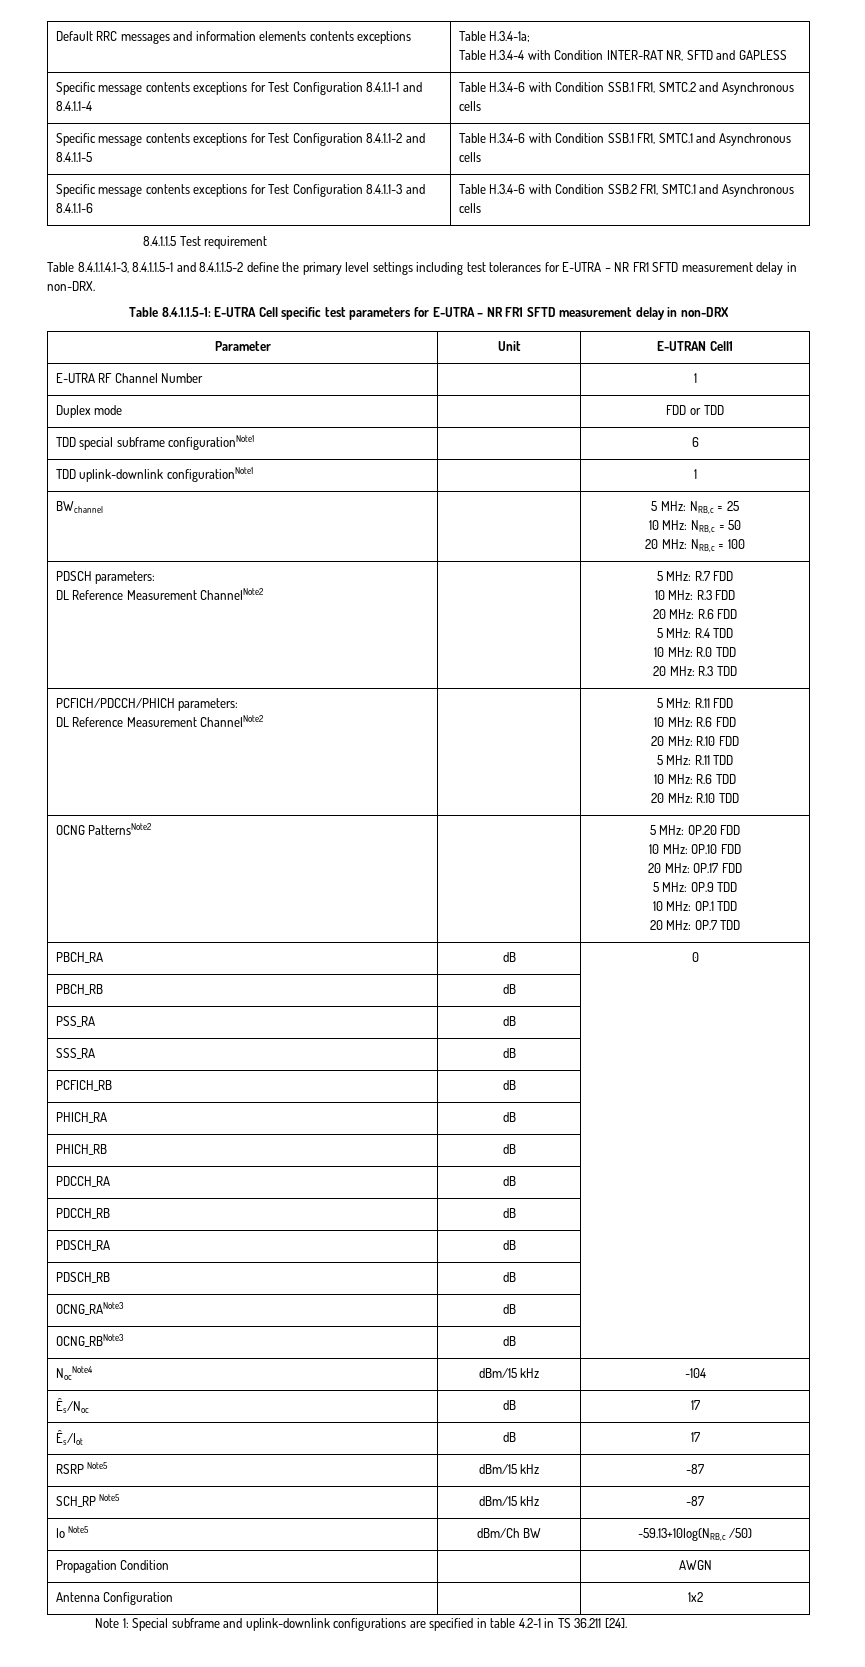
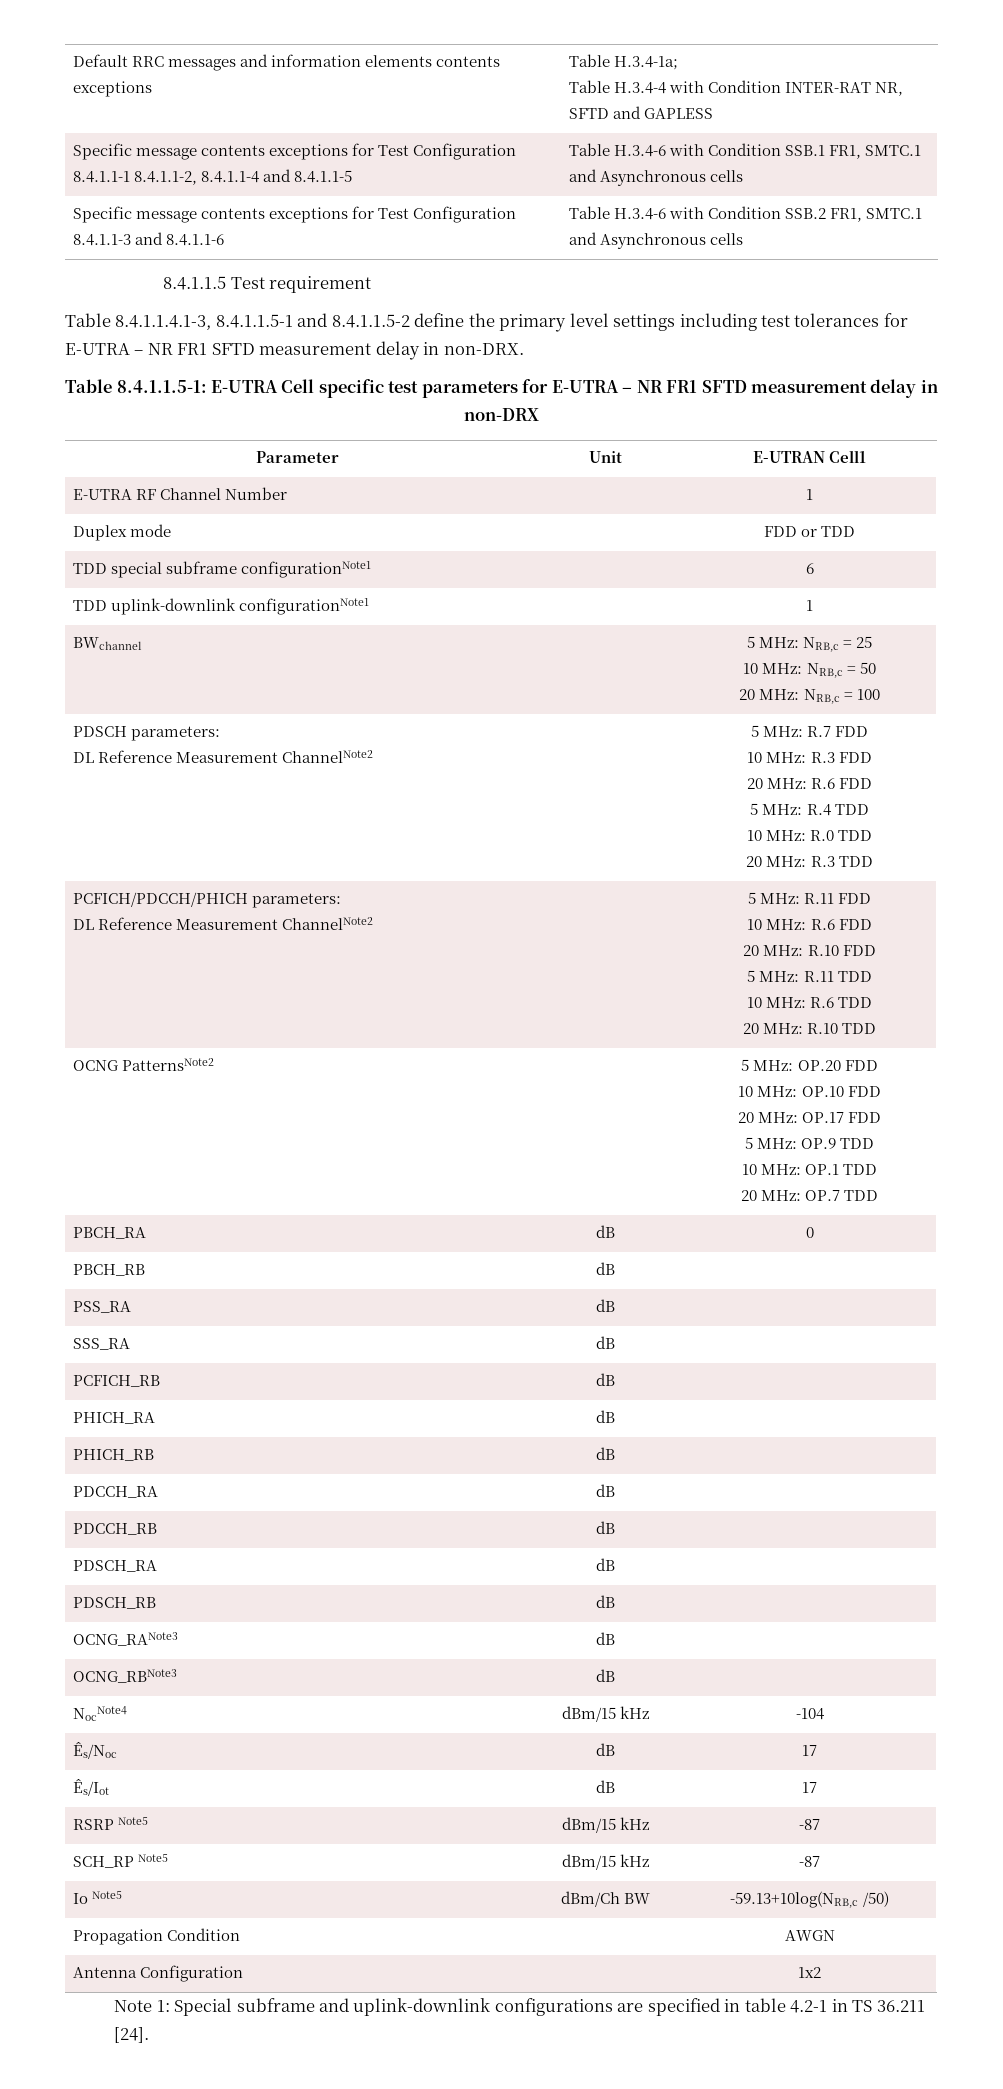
- Specific message contents exceptions for Test Configuration 8.4.1.1-1 and 8.4.1.1-4 | Table H.3.4-6 with Condition SSB.1 FR1, SMTC.2 and Asynchronous cells
- Specific message contents exceptions for Test Configuration 8.4.1.1-2 and 8.4.1.1-5 | Table H.3.4-6 with Condition SSB.1 FR1, SMTC.1 and Asynchronous cells
+ Specific message contents exceptions for Test Configuration 8.4.1.1-1 8.4.1.1-2, 8.4.1.1-4 and 8.4.1.1-5 | Table H.3.4-6 with Condition SSB.1 FR1, SMTC.1 and Asynchronous cells

